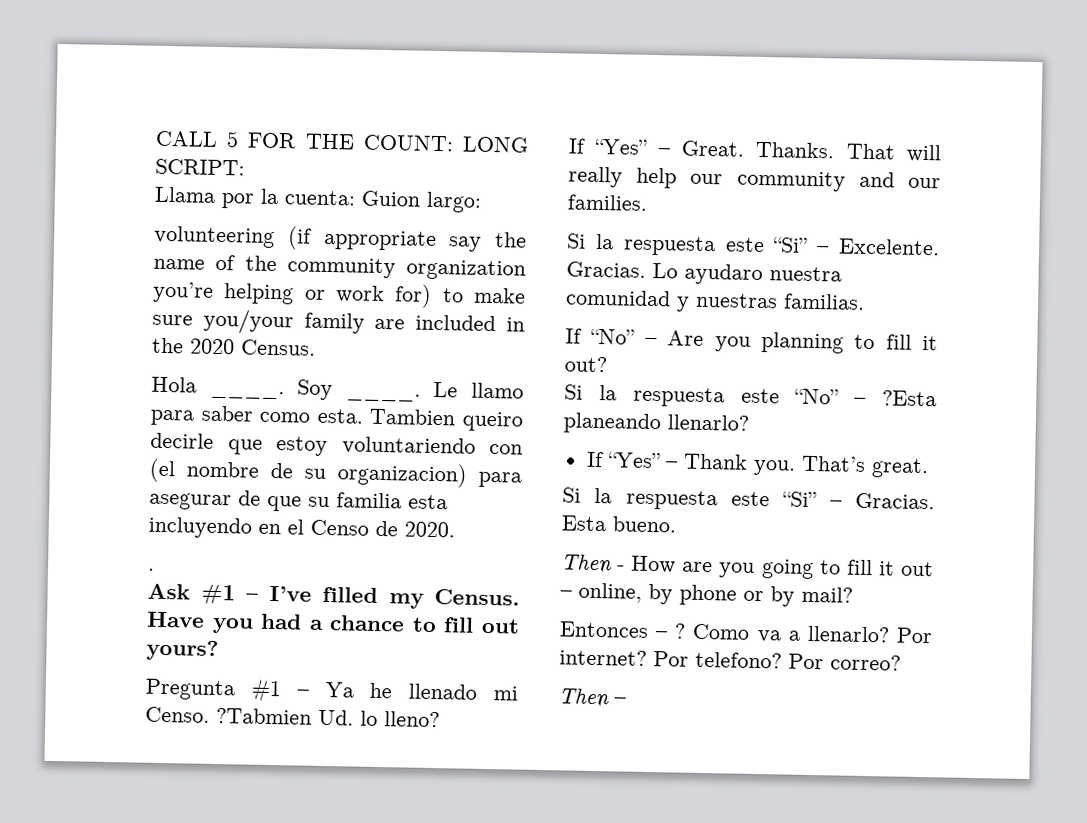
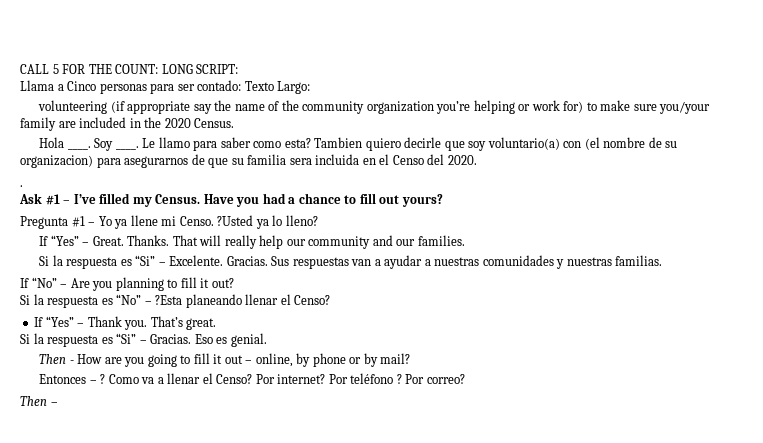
- Llama por la cuenta: Guion largo:
+ Llama a Cinco personas para ser contado: Texto Largo:
- Le llamo para saber como esta. Tambien queiro decirle que estoy voluntariendo con (el nombre de su organizacion) para asegurar de que su familia esta incluyendo en el Censo de 2020.
+ Le llamo para saber como esta? Tambien quiero decirle que soy voluntario(a) con (el nombre de su organizacion) para asegurarnos de que su familia sera incluida en el Censo del 2020.
- Pregunta #1 – Ya he llenado mi Censo. ?Tabmien Ud. lo lleno?
+ Pregunta #1 – Yo ya llene mi Censo. ?Usted ya lo lleno?
- Si la respuesta este “Si” – Excelente.
+ Si la respuesta es “Si” – Excelente.
- Lo ayudaro nuestra comunidad y nuestras familias.
+ Sus respuestas van a ayudar a nuestras comunidades y nuestras familias.
- Si la respuesta este “No” – ?Esta planeando llenarlo?
+ Si la respuesta es “No” – ?Esta planeando llenar el Censo?
- Si la respuesta este “Si” – Gracias.
+ Si la respuesta es “Si” – Gracias.
- Esta bueno.
+ Eso es genial.
- Como va a llenarlo?
+ Como va a llenar el Censo?
- Por telefono?
+ Por teléfono ?

